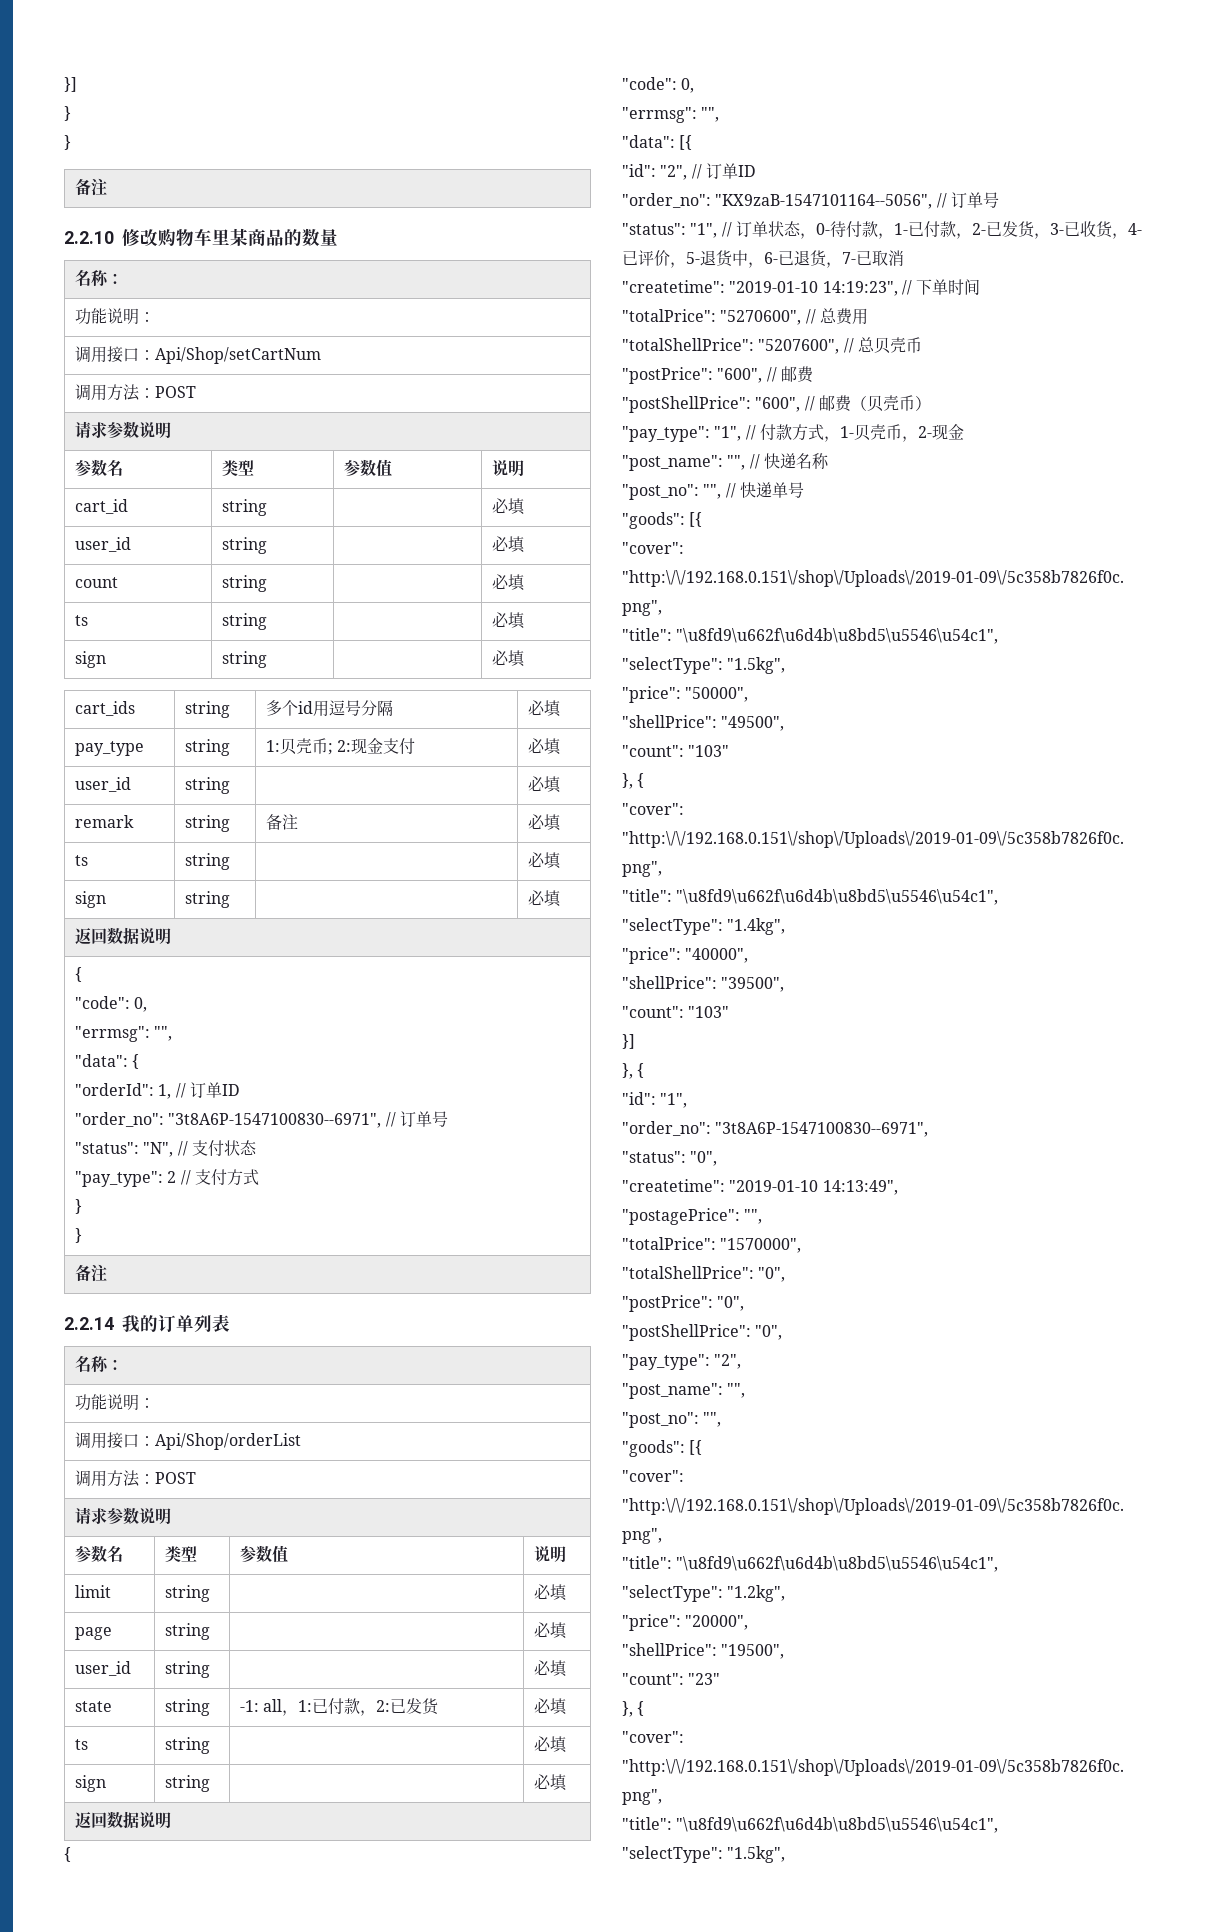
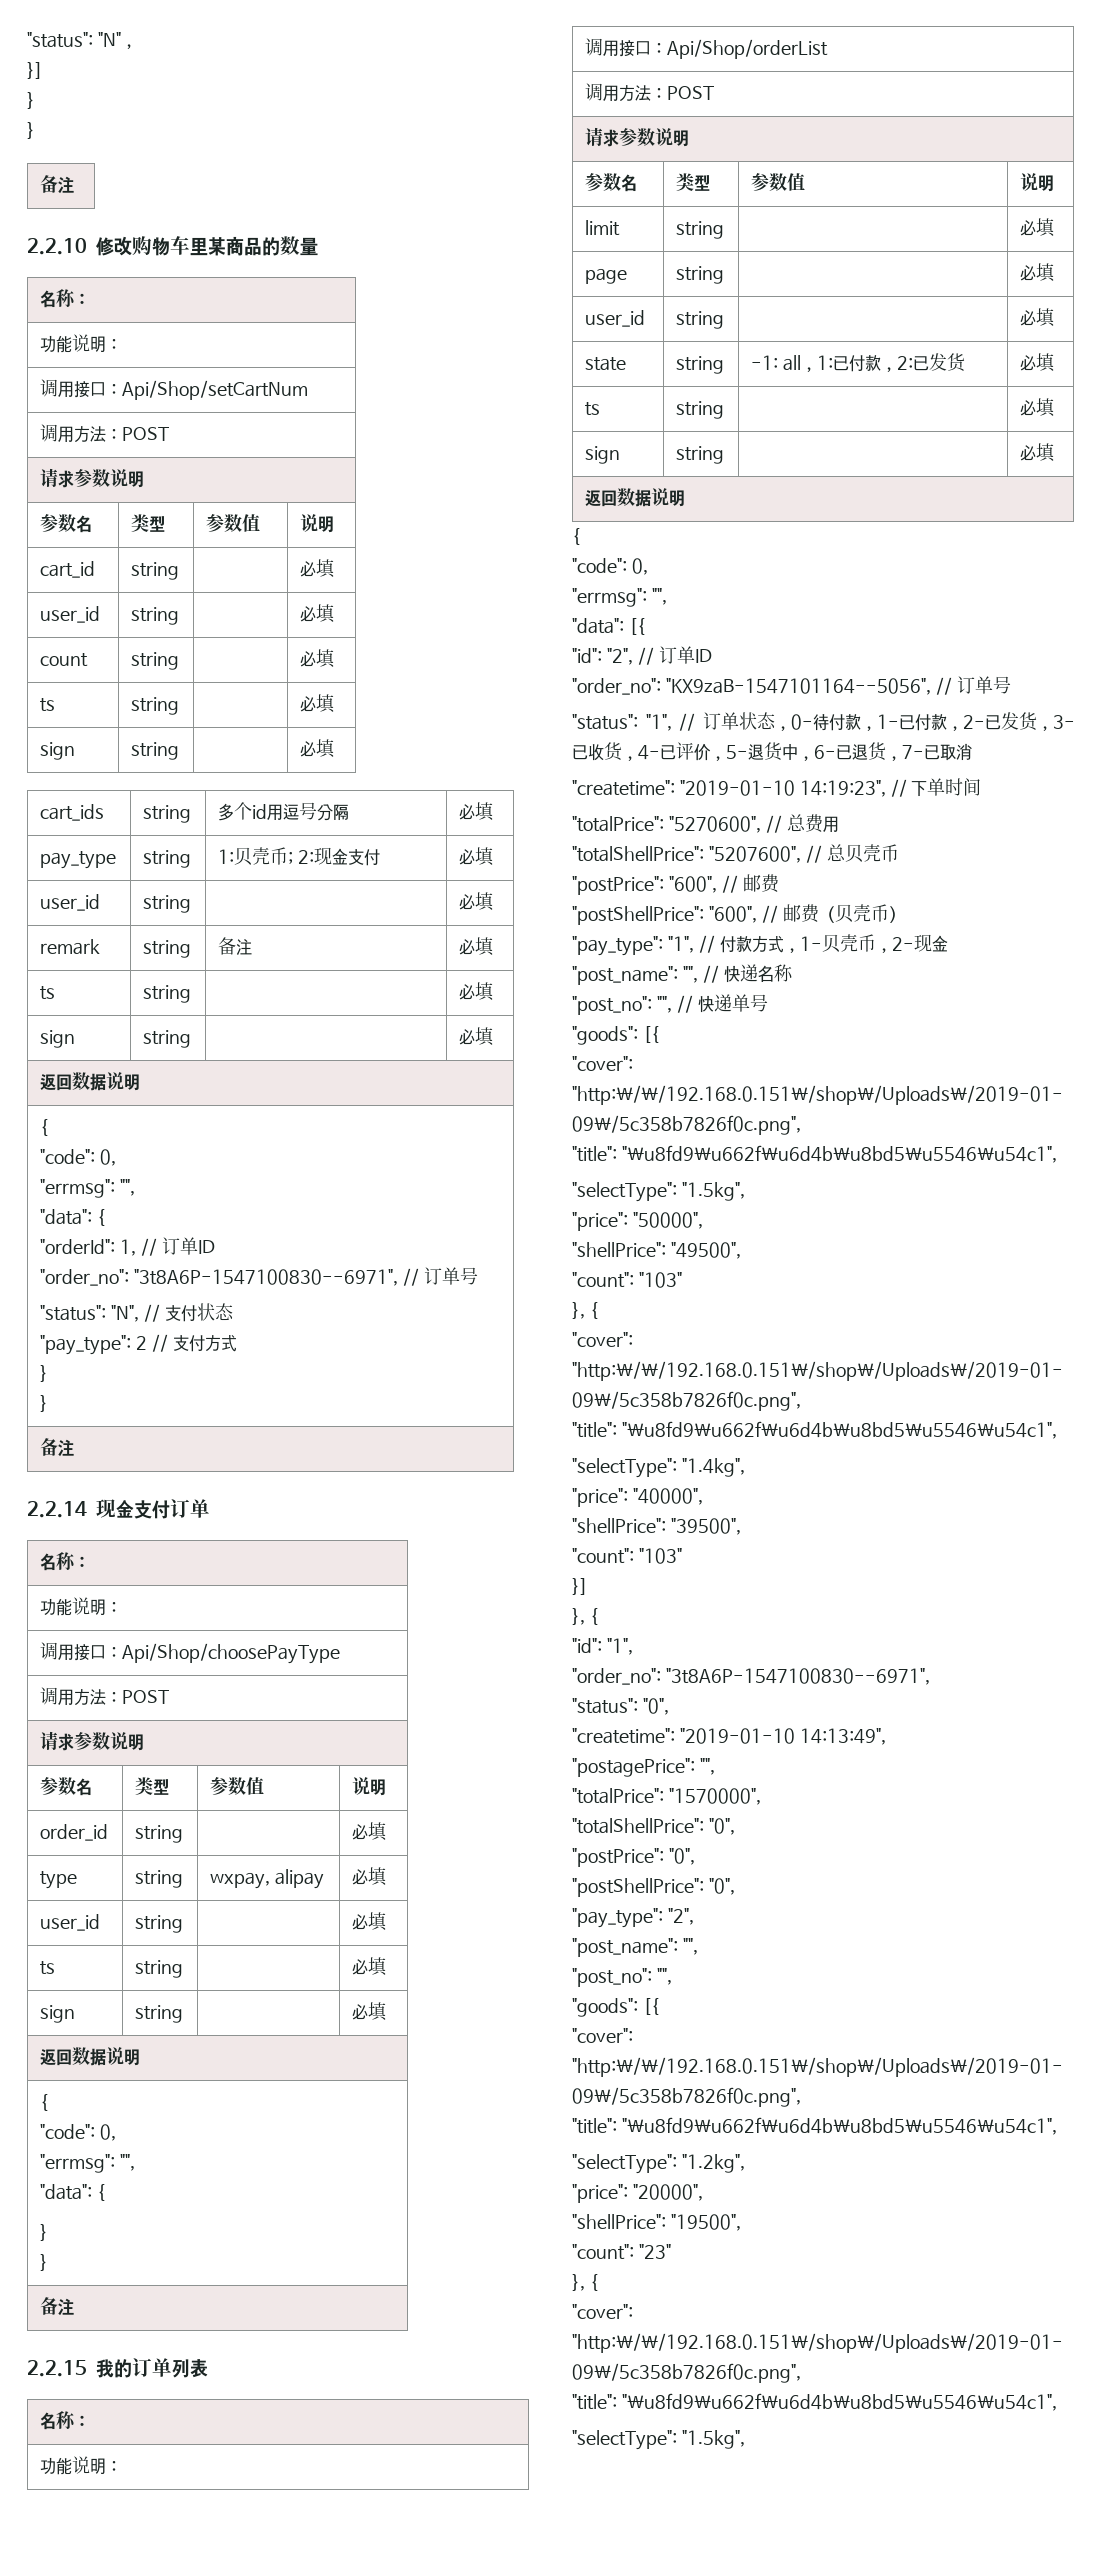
+ "status": "N"，
- 2.2.14我的订单列表
+ 2.2.14现金支付订单
+ 名称：
+ 功能说明：
+ 调用接口：Api/Shop/choosePayType
+ 调用方法：POST
+ 请求参数说明
+ 参数名 | 类型 | 参数值 | 说明
+ order_id | string | | 必填
+ type | string | wxpay, alipay | 必填
+ user_id | string | | 必填
+ ts | string | | 必填
+ sign | string | | 必填
+ 返回数据说明
+ {
+ "code": 0,
+ "errmsg": "",
+ "data": {
+ }
+ }
+ 备注
+ 2.2.15我的订单列表

